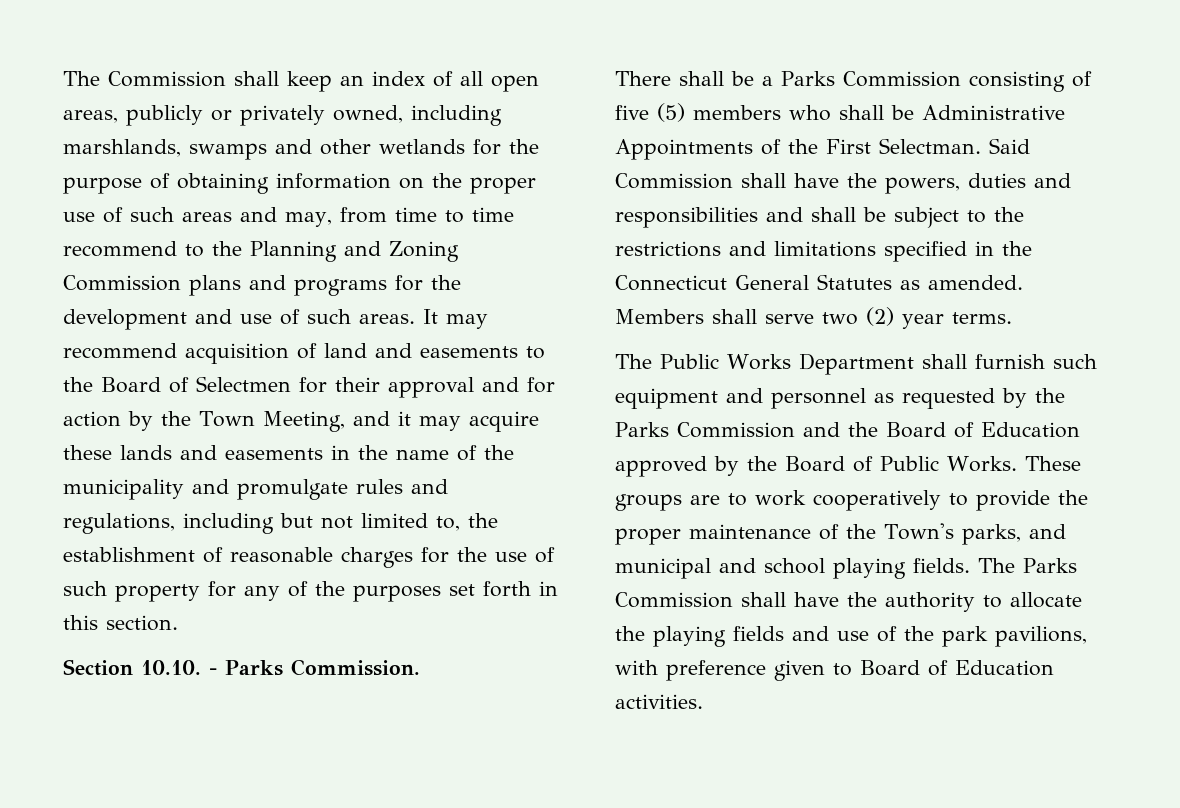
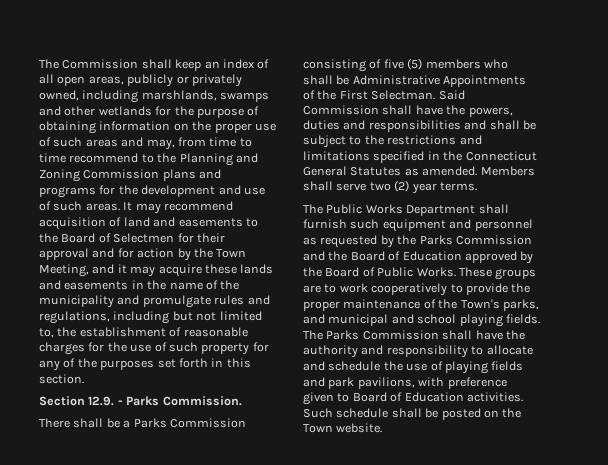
- Section 10.10. - Parks Commission.
+ Section 12.9. - Parks Commission.
- The Parks Commission shall have the authority to allocate the playing fields and use of the park pavilions, with preference given to Board of Education activities.
+ The Parks Commission shall have the authority and responsibility to allocate and schedule the use of playing fields and park pavilions, with preference given to Board of Education activities.
+ Such schedule shall be posted on the Town website.

